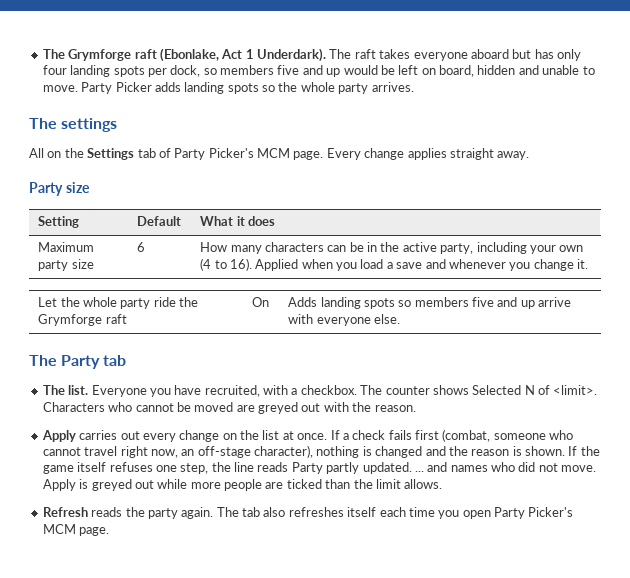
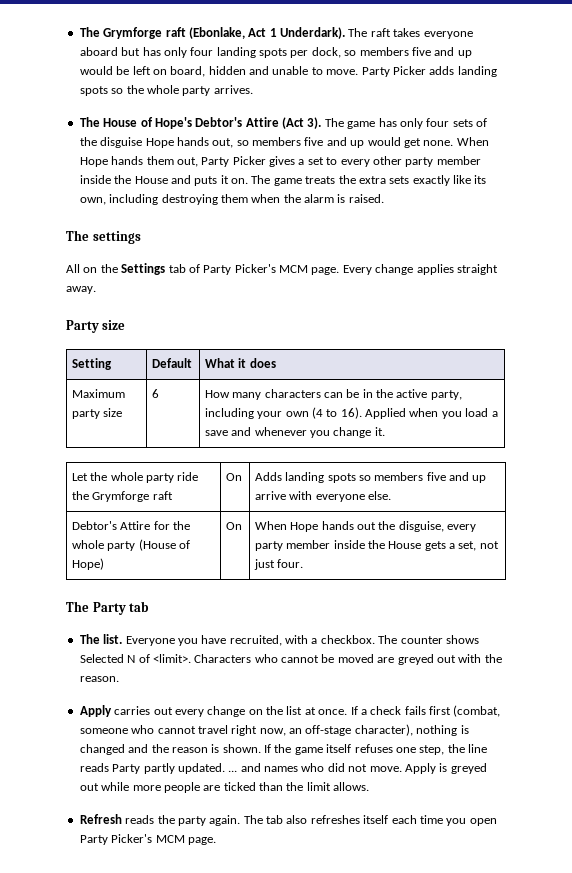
+ The House of Hope's Debtor's Attire (Act 3). The game has only four sets of the disguise Hope hands out, so members five and up would get none. When Hope hands them out, Party Picker gives a set to every other party member inside the House and puts it on. The game treats the extra sets exactly like its own, including destroying them when the alarm is raised.
+ Debtor's Attire for the whole party (House of Hope) | On | When Hope hands out the disguise, every party member inside the House gets a set, not just four.

